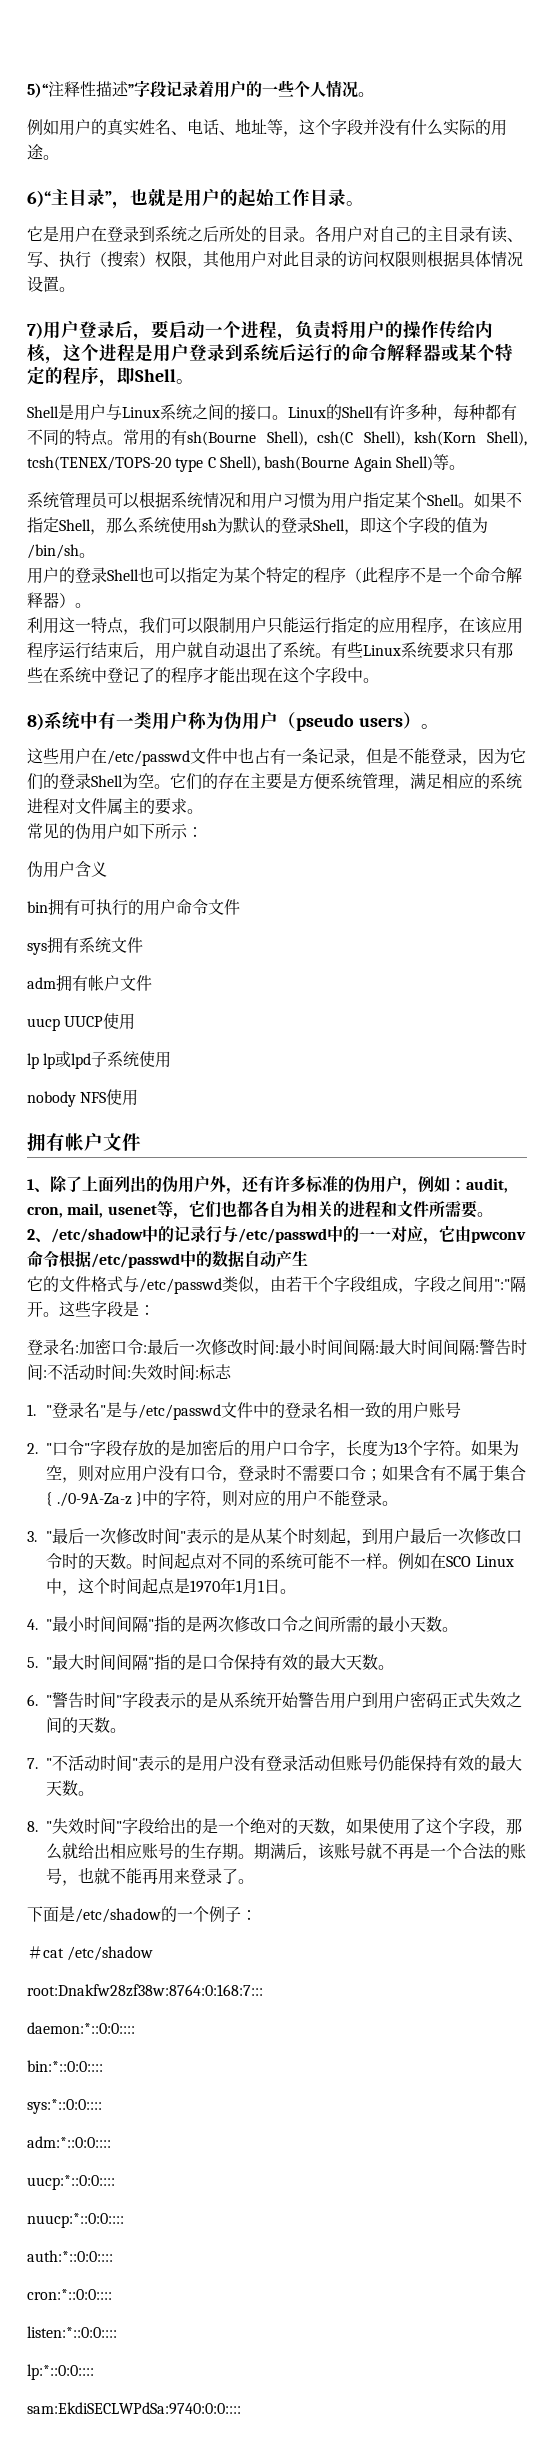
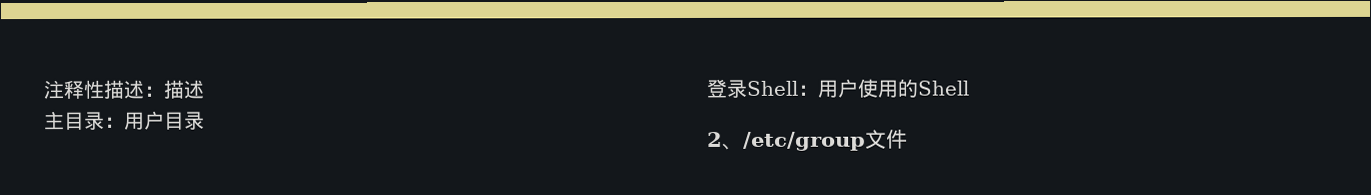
- 5)“注释性描述”字段记录着用户的一些个人情况。
- 例如用户的真实姓名、电话、地址等，这个字段并没有什么实际的用途。
- 6)“主目录”，也就是用户的起始工作目录。
- 它是用户在登录到系统之后所处的目录。各用户对自己的主目录有读、写、执行（搜索）权限，其他用户对此目录的访问权限则根据具体情况设置。
- 7)用户登录后，要启动一个进程，负责将用户的操作传给内核，这个进程是用户登录到系统后运行的命令解释器或某个特定的程序，即Shell。
- Shell是用户与Linux系统之间的接口。Linux的Shell有许多种，每种都有不同的特点。常用的有sh(Bourne Shell), csh(C Shell), ksh(Korn Shell), tcsh(TENEX/TOPS-20 type C Shell), bash(Bourne Again Shell)等。
- 系统管理员可以根据系统情况和用户习惯为用户指定某个Shell。如果不指定Shell，那么系统使用sh为默认的登录Shell，即这个字段的值为/bin/sh。
- 用户的登录Shell也可以指定为某个特定的程序（此程序不是一个命令解释器）。
- 利用这一特点，我们可以限制用户只能运行指定的应用程序，在该应用程序运行结束后，用户就自动退出了系统。有些Linux系统要求只有那些在系统中登记了的程序才能出现在这个字段中。
- 8)系统中有一类用户称为伪用户（pseudo users）。
- 这些用户在/etc/passwd文件中也占有一条记录，但是不能登录，因为它们的登录Shell为空。它们的存在主要是方便系统管理，满足相应的系统进程对文件属主的要求。
- 常见的伪用户如下所示：
- 伪用户含义
- bin拥有可执行的用户命令文件
- sys拥有系统文件
- adm拥有帐户文件
- uucp UUCP使用
- lp lp或lpd子系统使用
- nobody NFS使用
- 拥有帐户文件
- 1、除了上面列出的伪用户外，还有许多标准的伪用户，例如：audit, cron, mail, usenet等，它们也都各自为相关的进程和文件所需要。
- 2、/etc/shadow中的记录行与/etc/passwd中的一一对应，它由pwconv命令根据/etc/passwd中的数据自动产生
- 它的文件格式与/etc/passwd类似，由若干个字段组成，字段之间用":"隔开。这些字段是：
- 登录名:加密口令:最后一次修改时间:最小时间间隔:最大时间间隔:警告时间:不活动时间:失效时间:标志
- 1. "登录名"是与/etc/passwd文件中的登录名相一致的用户账号
- 2. "口令"字段存放的是加密后的用户口令字，长度为13个字符。如果为空，则对应用户没有口令，登录时不需要口令；如果含有不属于集合{ ./0-9A-Za-z }中的字符，则对应的用户不能登录。
- 3. "最后一次修改时间"表示的是从某个时刻起，到用户最后一次修改口令时的天数。时间起点对不同的系统可能不一样。例如在SCO Linux中，这个时间起点是1970年1月1日。
- 4. "最小时间间隔"指的是两次修改口令之间所需的最小天数。
- 5. "最大时间间隔"指的是口令保持有效的最大天数。
- 6. "警告时间"字段表示的是从系统开始警告用户到用户密码正式失效之间的天数。
- 7. "不活动时间"表示的是用户没有登录活动但账号仍能保持有效的最大天数。
- 8. "失效时间"字段给出的是一个绝对的天数，如果使用了这个字段，那么就给出相应账号的生存期。期满后，该账号就不再是一个合法的账号，也就不能再用来登录了。
- 下面是/etc/shadow的一个例子：
- ＃cat /etc/shadow
- root:Dnakfw28zf38w:8764:0:168:7:::
- daemon:*::0:0::::
- bin:*::0:0::::
- sys:*::0:0::::
- adm:*::0:0::::
- uucp:*::0:0::::
- nuucp:*::0:0::::
- auth:*::0:0::::
- cron:*::0:0::::
- listen:*::0:0::::
- lp:*::0:0::::
- sam:EkdiSECLWPdSa:9740:0:0::::
+ 注释性描述：描述
+ 主目录：用户目录
+ 登录Shell：用户使用的Shell
+ 2、/etc/group文件

